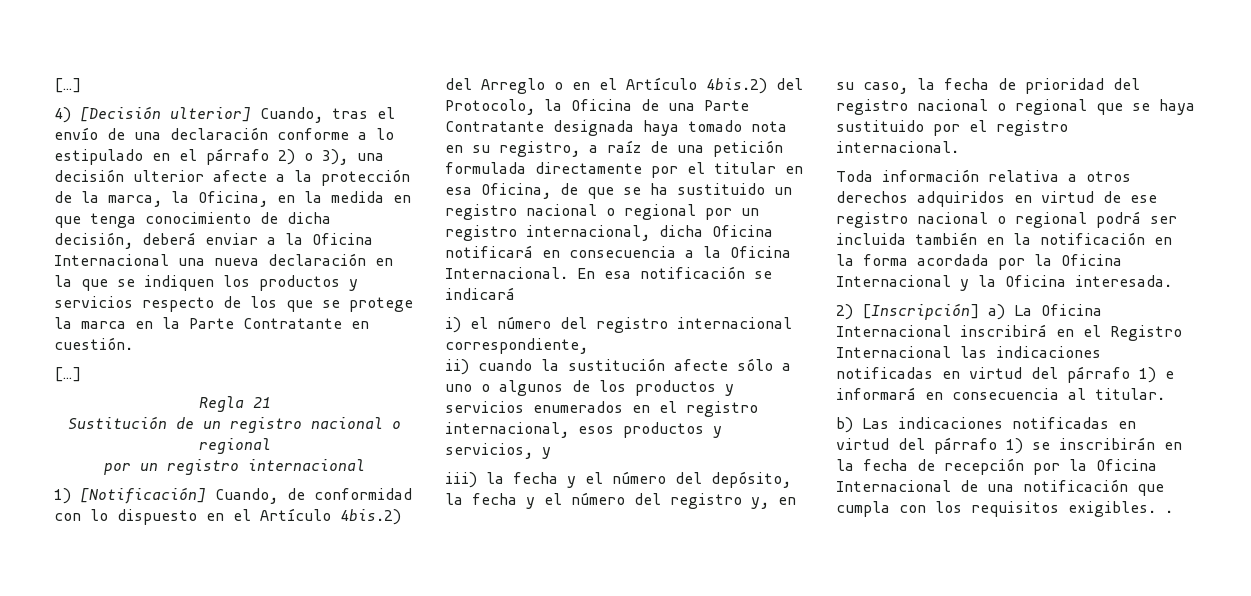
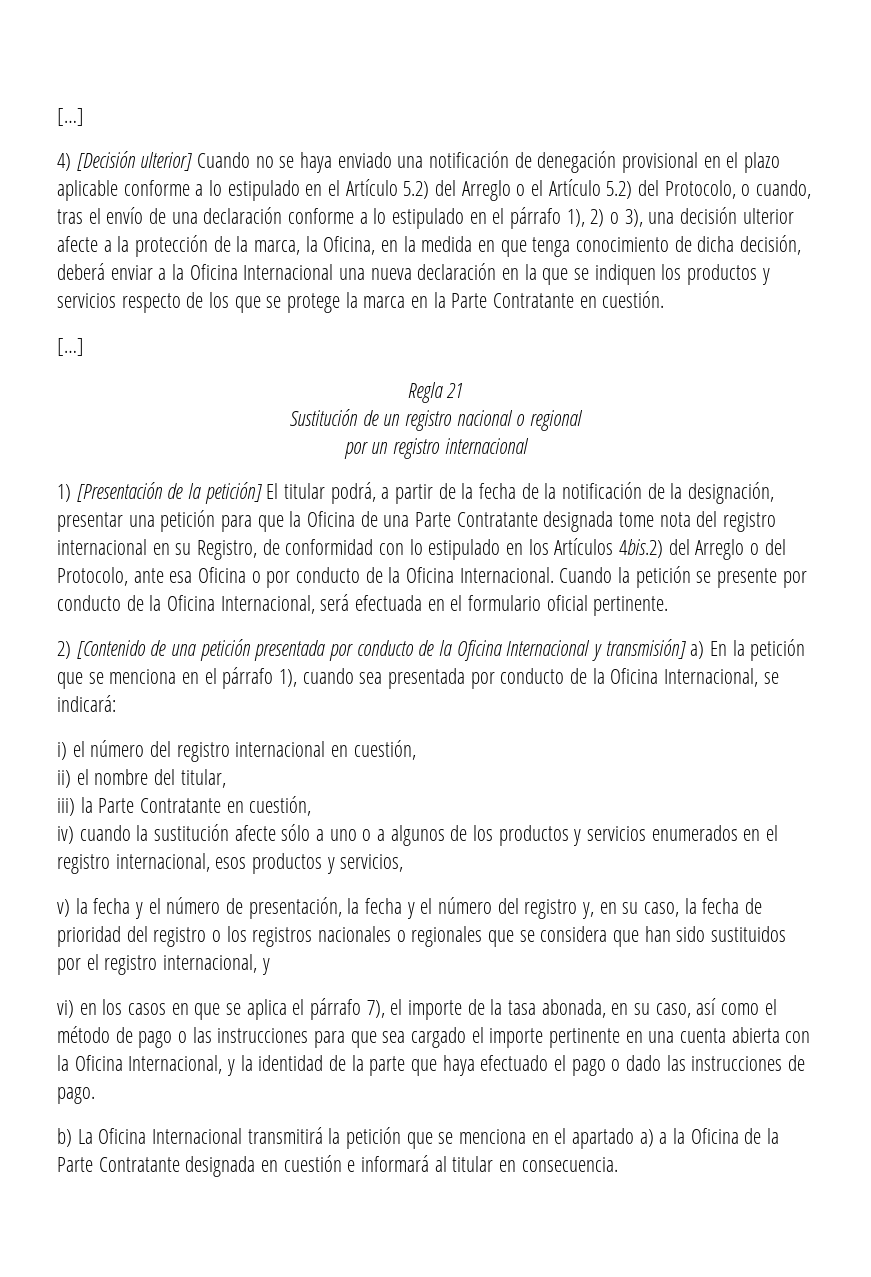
- 4) [Decisión ulterior] Cuando, tras el envío de una declaración conforme a lo estipulado en el párrafo 2) o 3), una decisión ulterior afecte a la protección de la marca, la Oficina, en la medida en que tenga conocimiento de dicha decisión, deberá enviar a la Oficina Internacional una nueva declaración en la que se indiquen los productos y servicios respecto de los que se protege la marca en la Parte Contratante en cuestión.
+ 4) [Decisión ulterior] Cuando no se haya enviado una notificación de denegación provisional en el plazo aplicable conforme a lo estipulado en el Artículo 5.2) del Arreglo o el Artículo 5.2) del Protocolo, o cuando, tras el envío de una declaración conforme a lo estipulado en el párrafo 1), 2) o 3), una decisión ulterior afecte a la protección de la marca, la Oficina, en la medida en que tenga conocimiento de dicha decisión, deberá enviar a la Oficina Internacional una nueva declaración en la que se indiquen los productos y servicios respecto de los que se protege la marca en la Parte Contratante en cuestión.
- 1) [Notificación] Cuando, de conformidad con lo dispuesto en el Artículo 4bis.2) del Arreglo o en el Artículo 4bis.2) del Protocolo, la Oficina de una Parte Contratante designada haya tomado nota en su registro, a raíz de una petición formulada directamente por el titular en esa Oficina, de que se ha sustituido un registro nacional o regional por un registro internacional, dicha Oficina notificará en consecuencia a la Oficina Internacional. En esa notificación se indicará
+ 1) [Presentación de la petición] El titular podrá, a partir de la fecha de la notificación de la designación, presentar una petición para que la Oficina de una Parte Contratante designada tome nota del registro internacional en su Registro, de conformidad con lo estipulado en los Artículos 4bis.2) del Arreglo o del Protocolo, ante esa Oficina o por conducto de la Oficina Internacional. Cuando la petición se presente por conducto de la Oficina Internacional, será efectuada en el formulario oficial pertinente.
+ 2) [Contenido de una petición presentada por conducto de la Oficina Internacional y transmisión] a) En la petición que se menciona en el párrafo 1), cuando sea presentada por conducto de la Oficina Internacional, se indicará:
- i) el número del registro internacional correspondiente,
+ i) el número del registro internacional en cuestión,
- ii) cuando la sustitución afecte sólo a uno o algunos de los productos y servicios enumerados en el registro internacional, esos productos y servicios, y
- iii) la fecha y el número del depósito, la fecha y el número del registro y, en su caso, la fecha de prioridad del registro nacional o regional que se haya sustituido por el registro internacional.
- Toda información relativa a otros derechos adquiridos en virtud de ese registro nacional o regional podrá ser incluida también en la notificación en la forma acordada por la Oficina Internacional y la Oficina interesada.
- 2) [Inscripción] a) La Oficina Internacional inscribirá en el Registro Internacional las indicaciones notificadas en virtud del párrafo 1) e informará en consecuencia al titular.
- b) Las indicaciones notificadas en virtud del párrafo 1) se inscribirán en la fecha de recepción por la Oficina Internacional de una notificación que cumpla con los requisitos exigibles. .
+ ii) el nombre del titular,
+ iii) la Parte Contratante en cuestión,
+ iv) cuando la sustitución afecte sólo a uno o a algunos de los productos y servicios enumerados en el registro internacional, esos productos y servicios,
+ v) la fecha y el número de presentación, la fecha y el número del registro y, en su caso, la fecha de prioridad del registro o los registros nacionales o regionales que se considera que han sido sustituidos por el registro internacional, y
+ vi) en los casos en que se aplica el párrafo 7), el importe de la tasa abonada, en su caso, así como el método de pago o las instrucciones para que sea cargado el importe pertinente en una cuenta abierta con la Oficina Internacional, y la identidad de la parte que haya efectuado el pago o dado las instrucciones de pago.
+ b) La Oficina Internacional transmitirá la petición que se menciona en el apartado a) a la Oficina de la Parte Contratante designada en cuestión e informará al titular en consecuencia.

